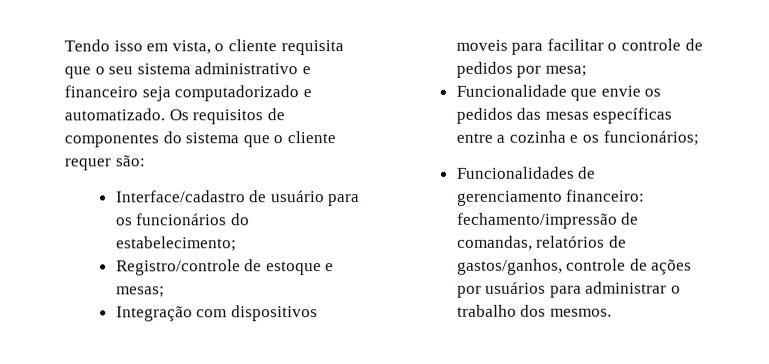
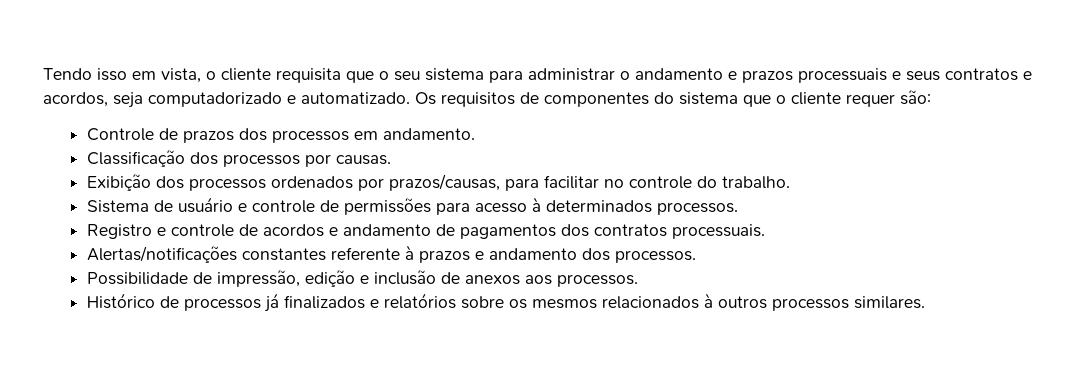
- Tendo isso em vista, o cliente requisita que o seu sistema administrativo e financeiro seja computadorizado e automatizado.
+ Tendo isso em vista, o cliente requisita que o seu sistema para administrar o andamento e prazos processuais e seus contratos e acordos, seja computadorizado e automatizado.
- Interface/cadastro de usuário para os funcionários do estabelecimento;
- Registro/controle de estoque e mesas;
- Integração com dispositivos moveis para facilitar o controle de pedidos por mesa;
- Funcionalidade que envie os pedidos das mesas específicas entre a cozinha e os funcionários;
- Funcionalidades de gerenciamento financeiro: fechamento/impressão de comandas, relatórios de gastos/ganhos, controle de ações por usuários para administrar o trabalho dos mesmos.
+ Controle de prazos dos processos em andamento.
+ Classificação dos processos por causas.
+ Exibição dos processos ordenados por prazos/causas, para facilitar no controle do trabalho.
+ Sistema de usuário e controle de permissões para acesso à determinados processos.
+ Registro e controle de acordos e andamento de pagamentos dos contratos processuais.
+ Alertas/notificações constantes referente à prazos e andamento dos processos.
+ Possibilidade de impressão, edição e inclusão de anexos aos processos.
+ Histórico de processos já finalizados e relatórios sobre os mesmos relacionados à outros processos similares.

